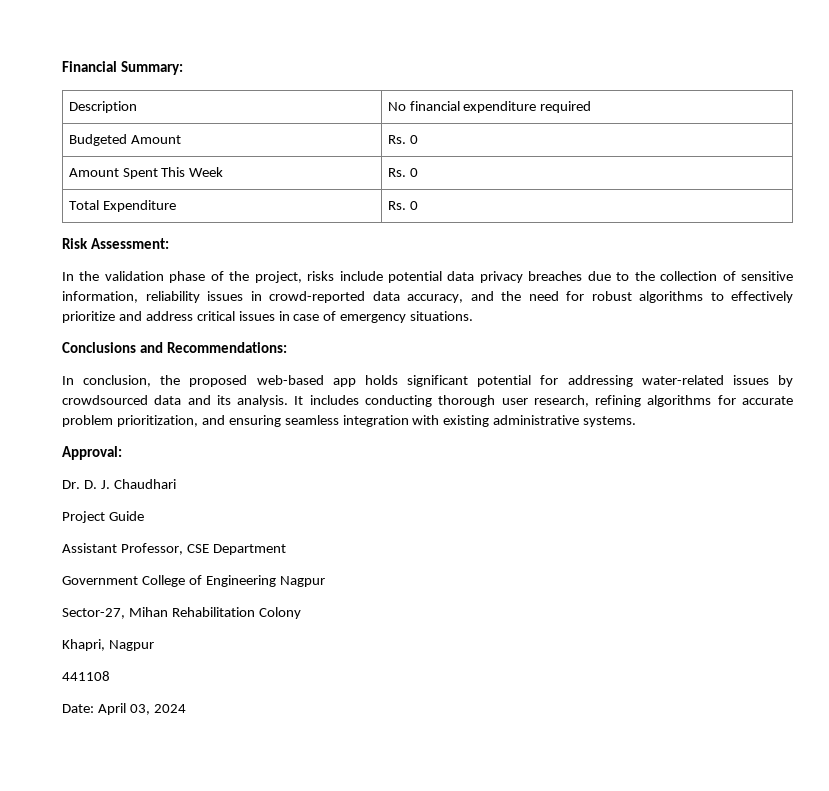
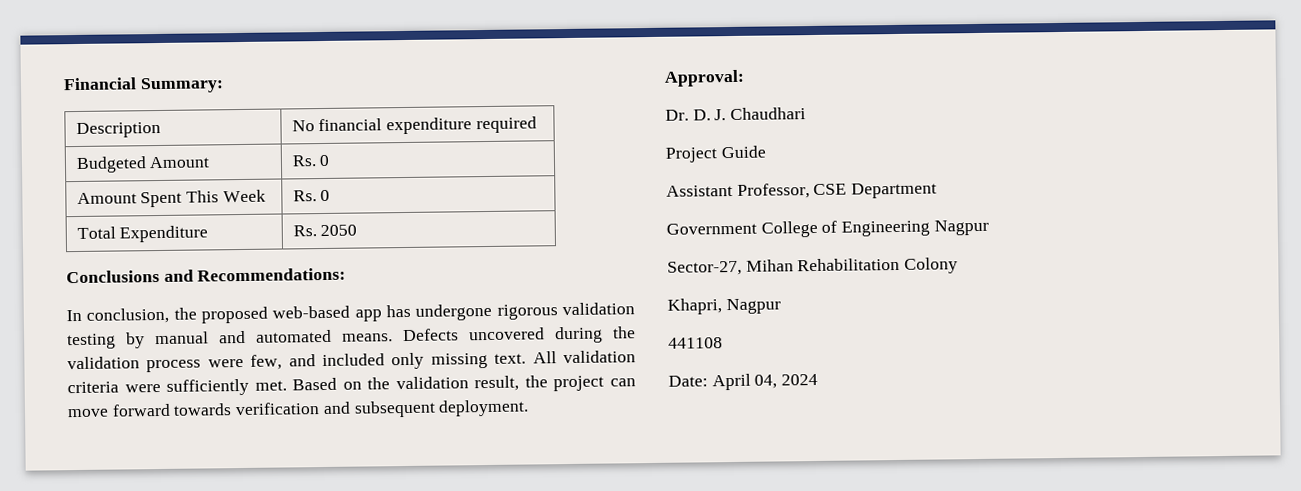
- Total Expenditure | Rs. 0
- Risk Assessment:
- In the validation phase of the project, risks include potential data privacy breaches due to the collection of sensitive information, reliability issues in crowd-reported data accuracy, and the need for robust algorithms to effectively prioritize and address critical issues in case of emergency situations.
+ Total Expenditure | Rs. 2050
- In conclusion, the proposed web-based app holds significant potential for addressing water-related issues by crowdsourced data and its analysis. It includes conducting thorough user research, refining algorithms for accurate problem prioritization, and ensuring seamless integration with existing administrative systems.
+ In conclusion, the proposed web-based app has undergone rigorous validation testing by manual and automated means. Defects uncovered during the validation process were few, and included only missing text. All validation criteria were sufficiently met. Based on the validation result, the project can move forward towards verification and subsequent deployment.
- Date: April 03, 2024
+ Date: April 04, 2024

